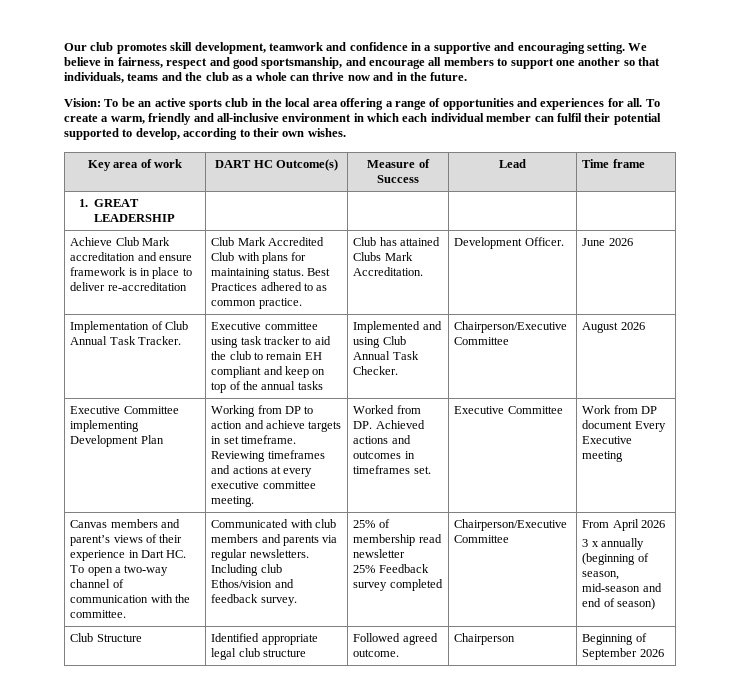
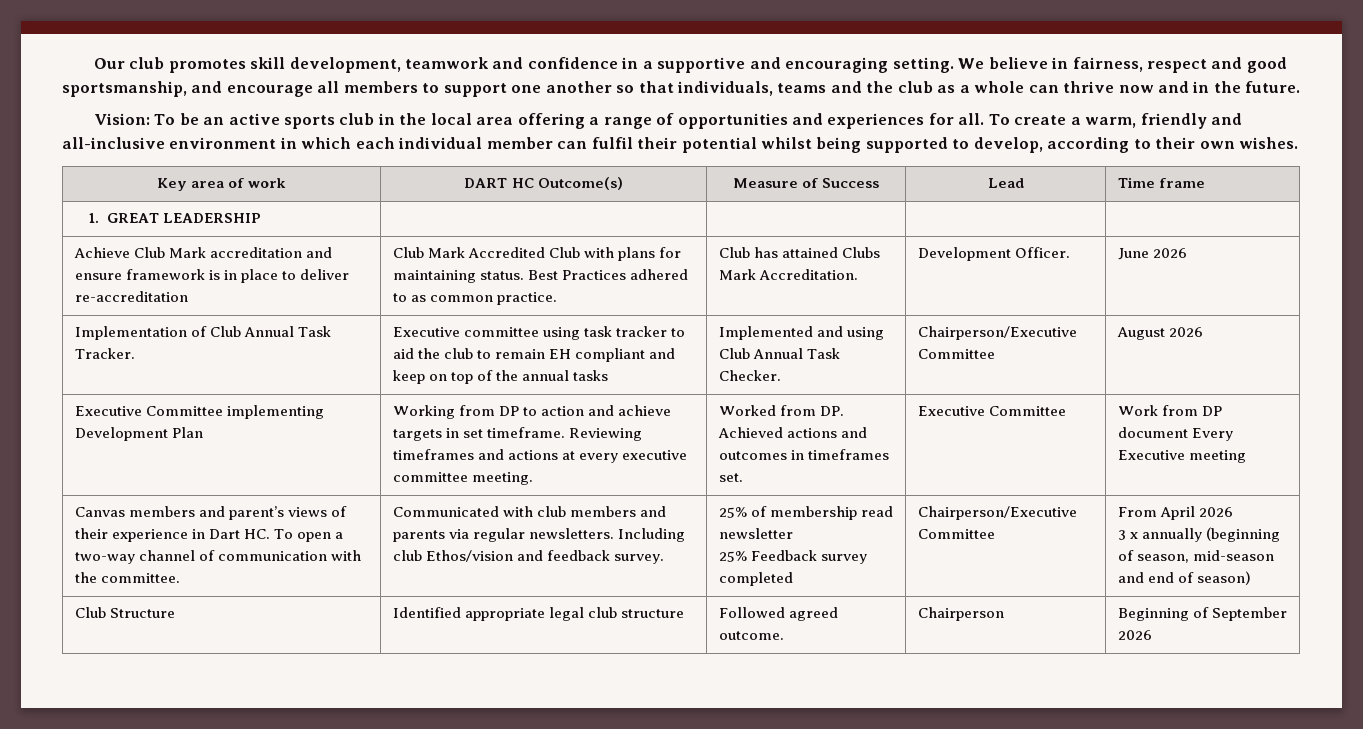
- To create a warm, friendly and all-inclusive environment in which each individual member can fulfil their potential supported to develop, according to their own wishes.
+ To create a warm, friendly and all-inclusive environment in which each individual member can fulfil their potential whilst being supported to develop, according to their own wishes.

